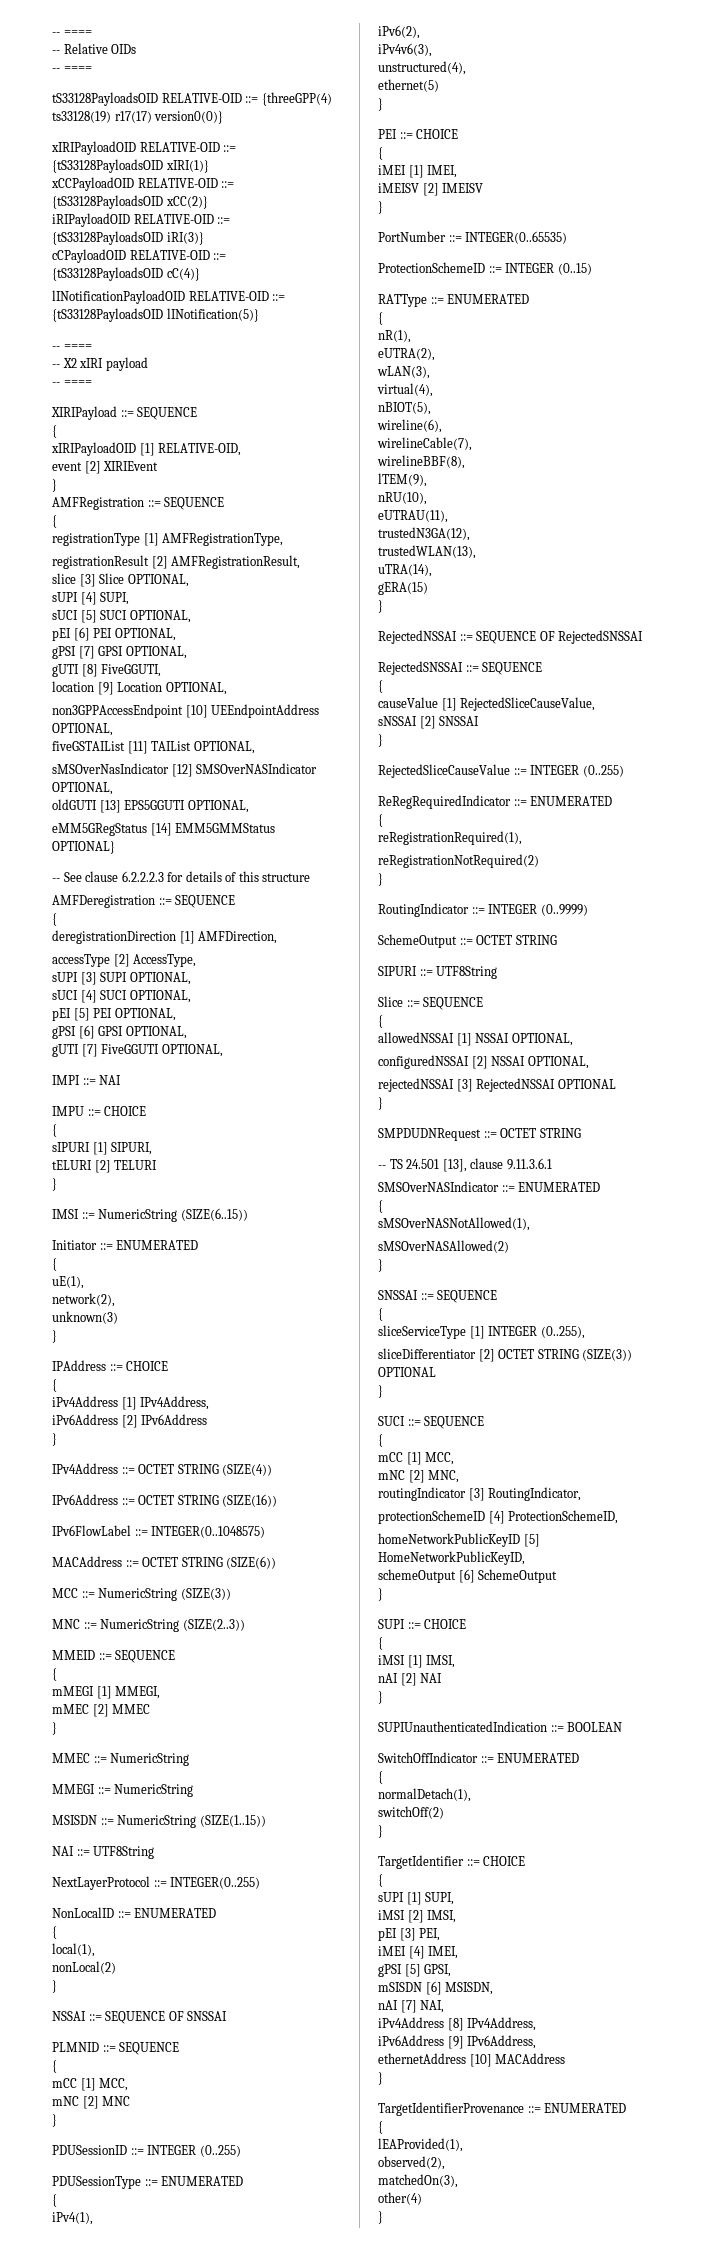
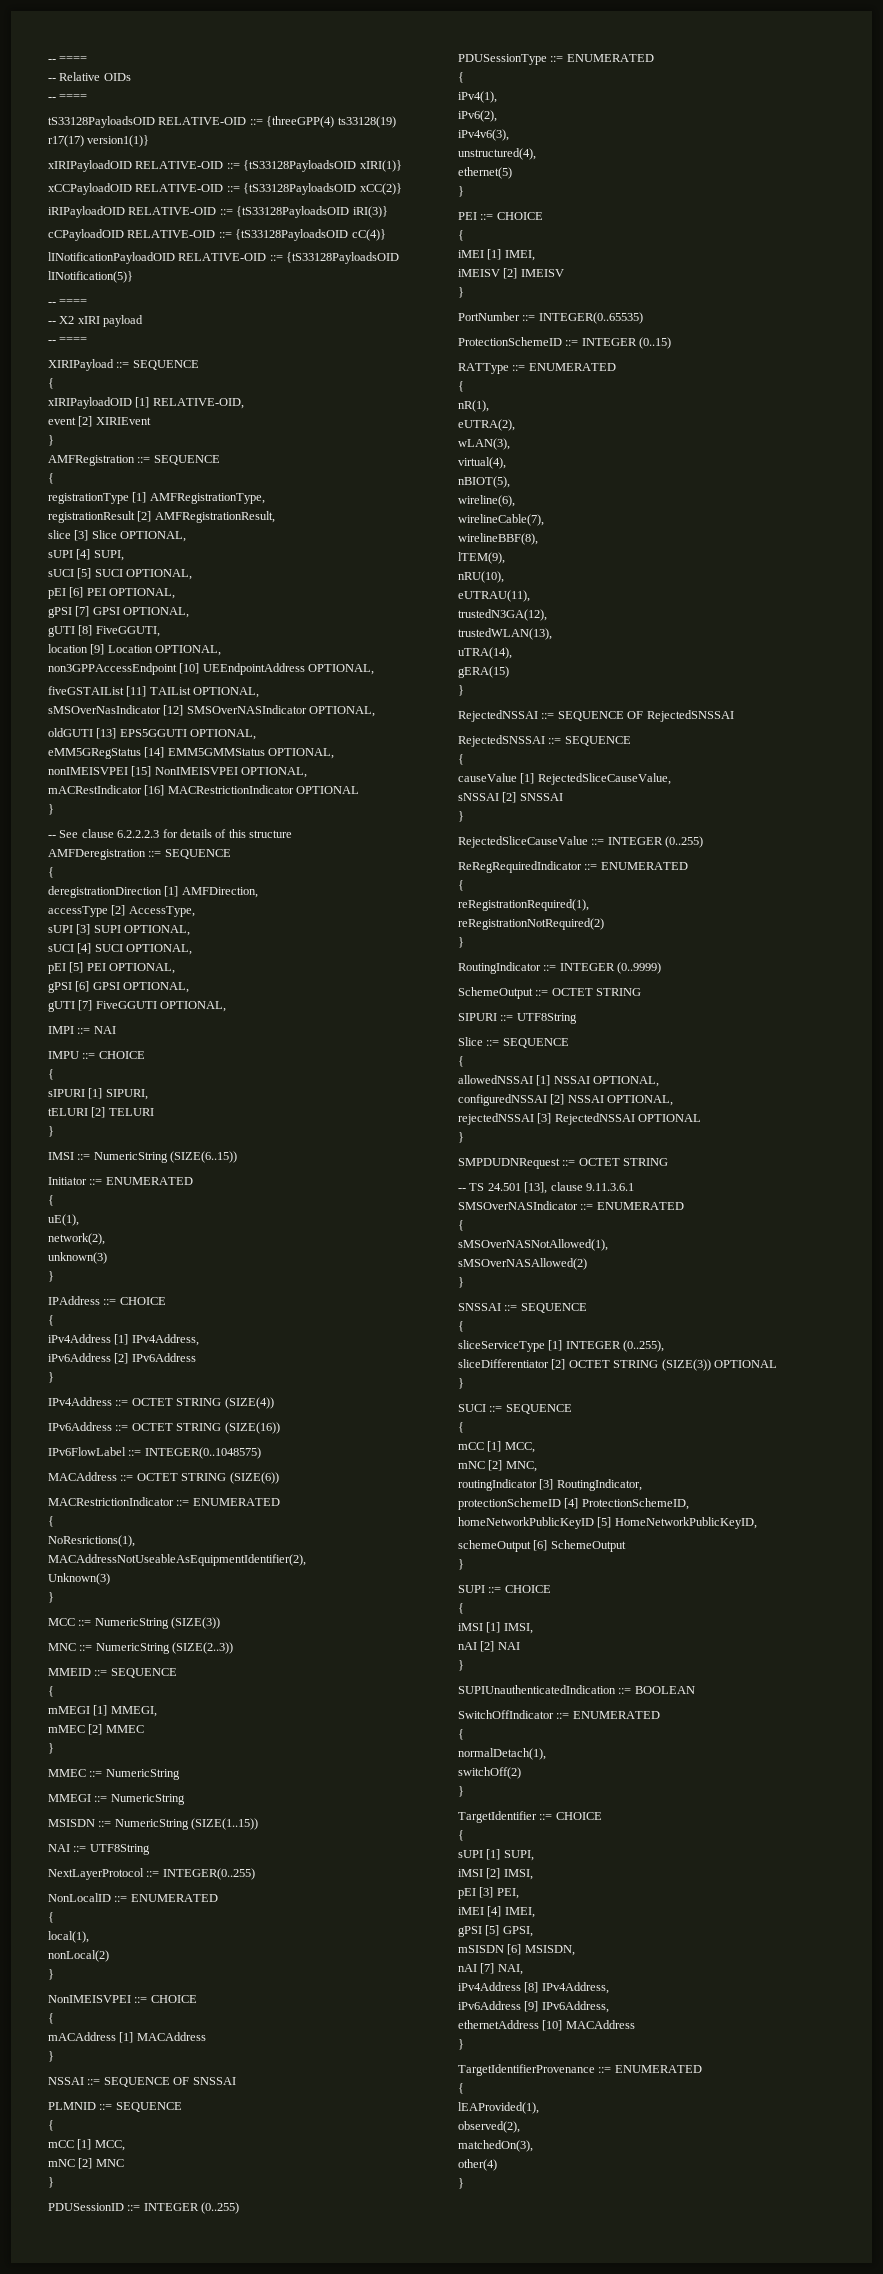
- tS33128PayloadsOID RELATIVE-OID ::= {threeGPP(4) ts33128(19) r17(17) version0(0)}
+ tS33128PayloadsOID RELATIVE-OID ::= {threeGPP(4) ts33128(19) r17(17) version1(1)}
- eMM5GRegStatus [14] EMM5GMMStatus OPTIONAL}
+ eMM5GRegStatus [14] EMM5GMMStatus OPTIONAL,
+ nonIMEISVPEI [15] NonIMEISVPEI OPTIONAL,
+ mACRestIndicator [16] MACRestrictionIndicator OPTIONAL
+ }
+ MACRestrictionIndicator ::= ENUMERATED
+ {
+ NoResrictions(1),
+ MACAddressNotUseableAsEquipmentIdentifier(2),
+ Unknown(3)
+ }
+ NonIMEISVPEI ::= CHOICE
+ {
+ mACAddress [1] MACAddress
+ }

